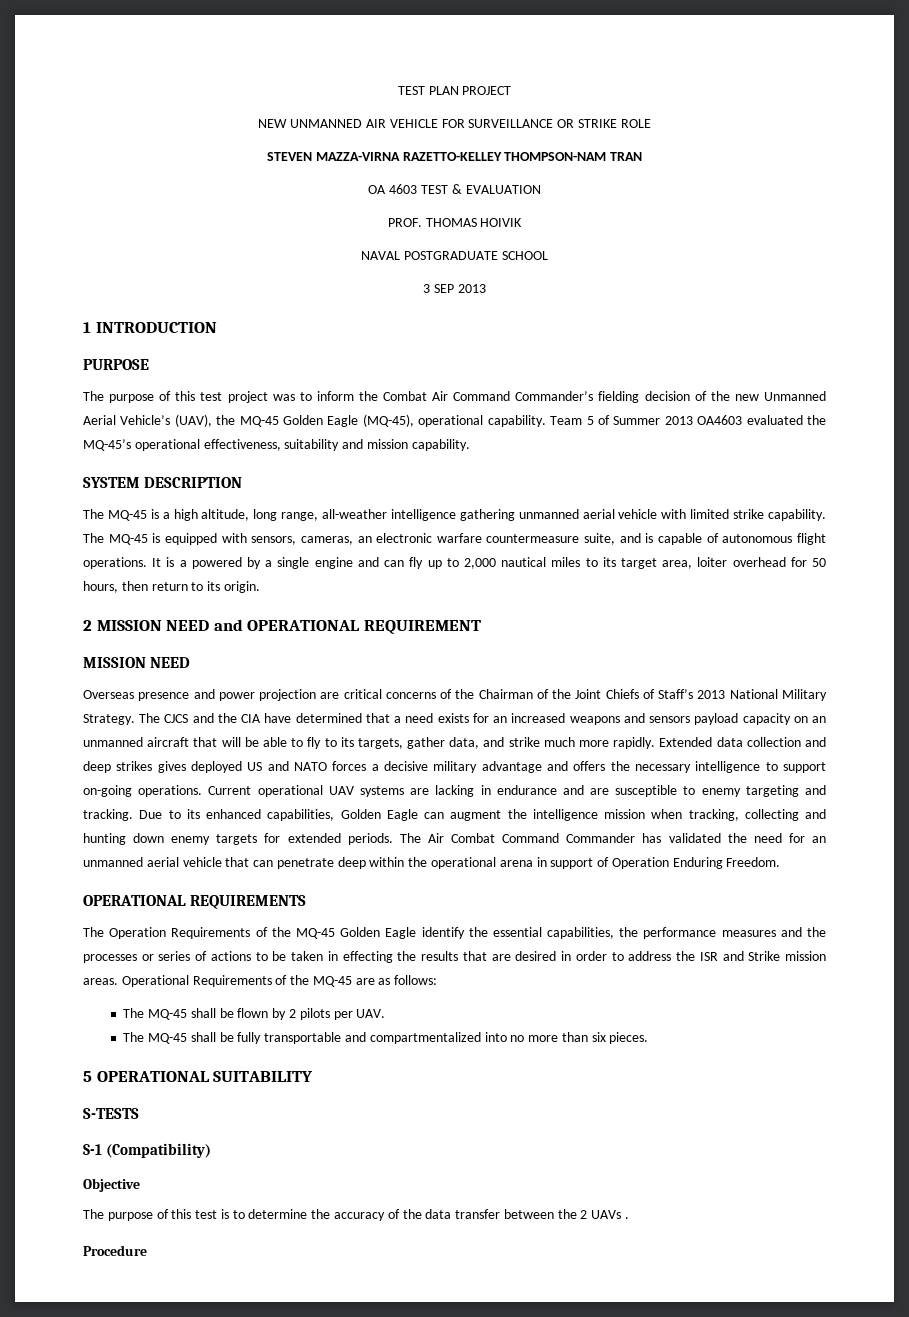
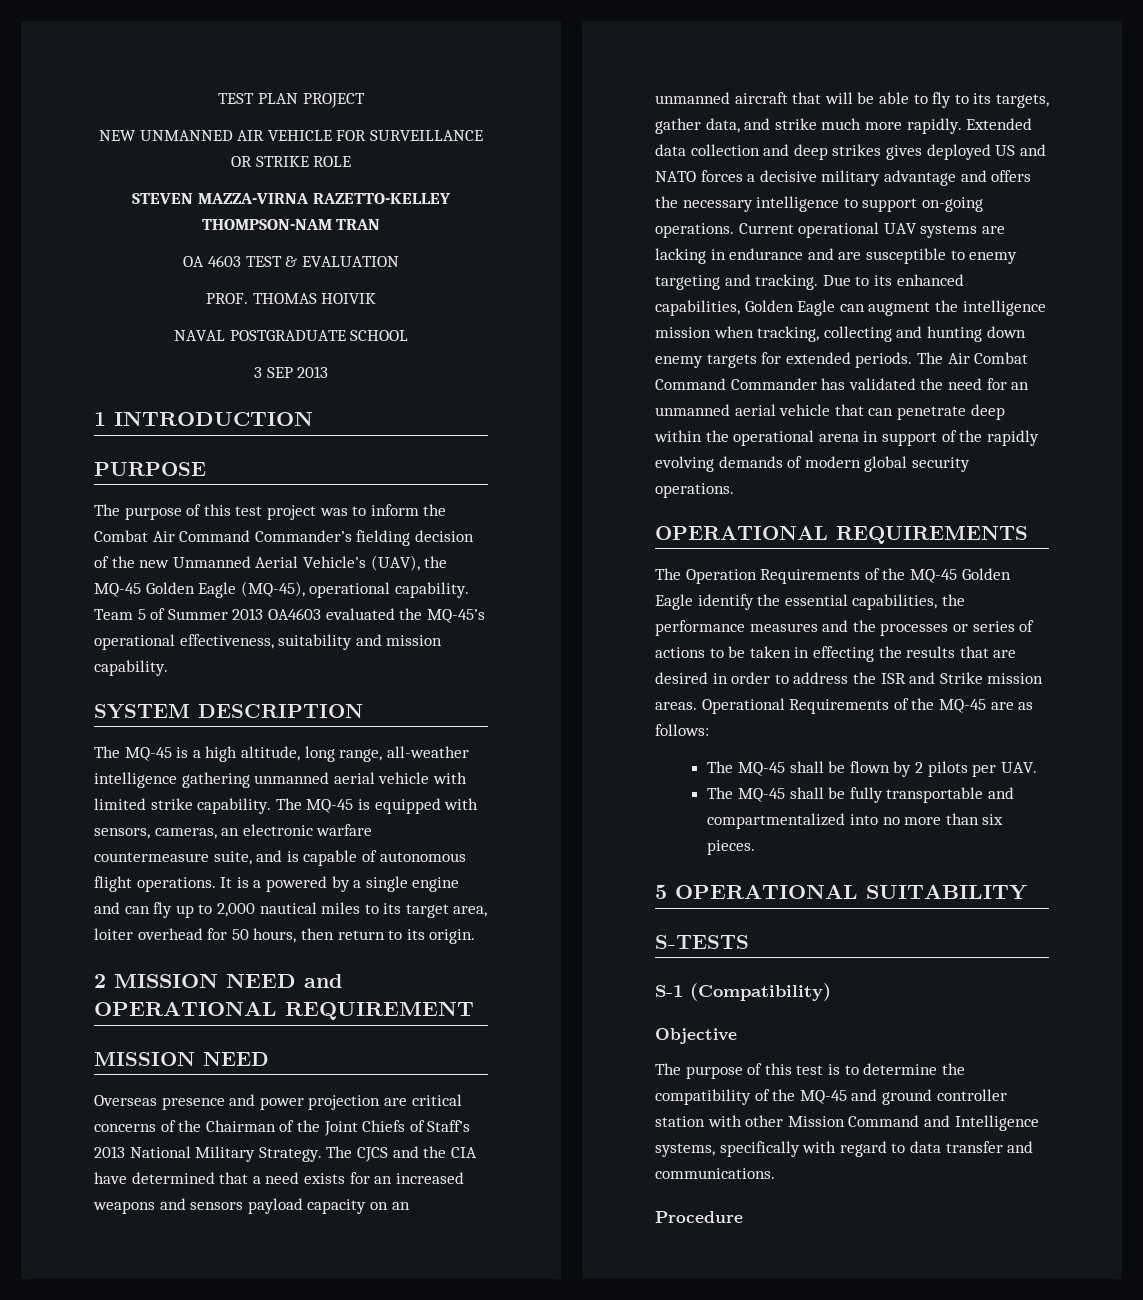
- The Air Combat Command Commander has validated the need for an unmanned aerial vehicle that can penetrate deep within the operational arena in support of Operation Enduring Freedom.
+ The Air Combat Command Commander has validated the need for an unmanned aerial vehicle that can penetrate deep within the operational arena in support of the rapidly evolving demands of modern global security operations.
- The purpose of this test is to determine the accuracy of the data transfer between the 2 UAVs .
+ The purpose of this test is to determine the compatibility of the MQ-45 and ground controller station with other Mission Command and Intelligence systems, specifically with regard to data transfer and communications.

